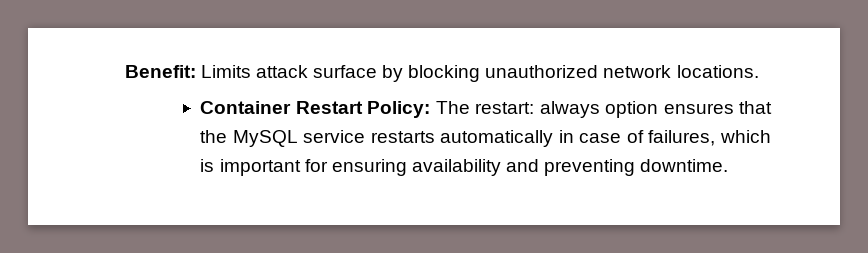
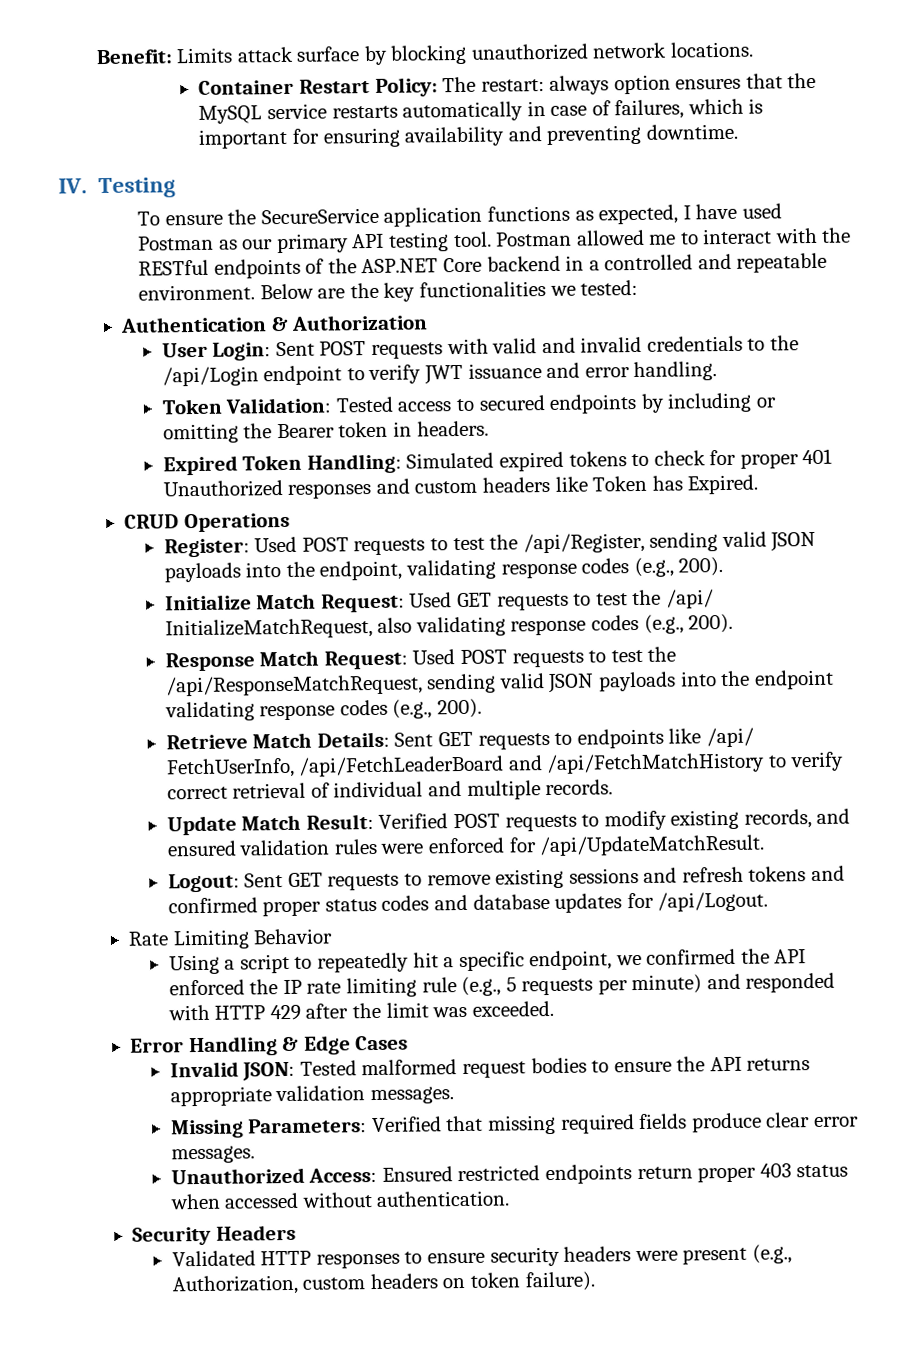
+ IV. Testing
+ To ensure the SecureService application functions as expected, I have used Postman as our primary API testing tool. Postman allowed me to interact with the RESTful endpoints of the ASP.NET Core backend in a controlled and repeatable environment. Below are the key functionalities we tested:
+ Authentication & Authorization
+ User Login: Sent POST requests with valid and invalid credentials to the /api/Login endpoint to verify JWT issuance and error handling.
+ Token Validation: Tested access to secured endpoints by including or omitting the Bearer token in headers.
+ Expired Token Handling: Simulated expired tokens to check for proper 401 Unauthorized responses and custom headers like Token has Expired.
+ CRUD Operations
+ Register: Used POST requests to test the /api/Register, sending valid JSON payloads into the endpoint, validating response codes (e.g., 200).
+ Initialize Match Request: Used GET requests to test the /api/ InitializeMatchRequest, also validating response codes (e.g., 200).
+ Response Match Request: Used POST requests to test the /api/ResponseMatchRequest, sending valid JSON payloads into the endpoint validating response codes (e.g., 200).
+ Retrieve Match Details: Sent GET requests to endpoints like /api/ FetchUserInfo, /api/FetchLeaderBoard and /api/FetchMatchHistory to verify correct retrieval of individual and multiple records.
+ Update Match Result: Verified POST requests to modify existing records, and ensured validation rules were enforced for /api/UpdateMatchResult.
+ Logout: Sent GET requests to remove existing sessions and refresh tokens and confirmed proper status codes and database updates for /api/Logout.
+ Rate Limiting Behavior
+ Using a script to repeatedly hit a specific endpoint, we confirmed the API enforced the IP rate limiting rule (e.g., 5 requests per minute) and responded with HTTP 429 after the limit was exceeded.
+ Error Handling & Edge Cases
+ Invalid JSON: Tested malformed request bodies to ensure the API returns appropriate validation messages.
+ Missing Parameters: Verified that missing required fields produce clear error messages.
+ Unauthorized Access: Ensured restricted endpoints return proper 403 status when accessed without authentication.
+ Security Headers
+ Validated HTTP responses to ensure security headers were present (e.g., Authorization, custom headers on token failure).

